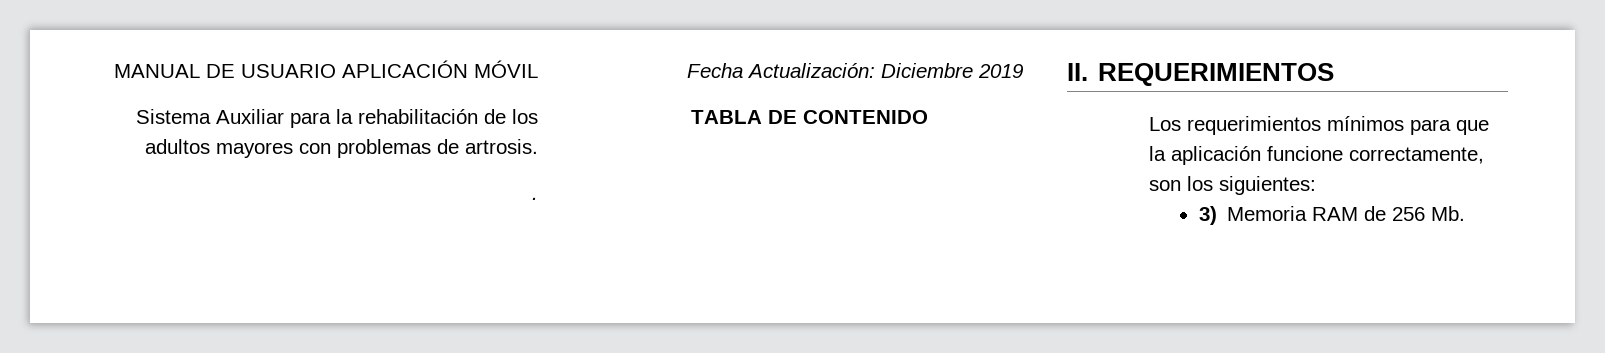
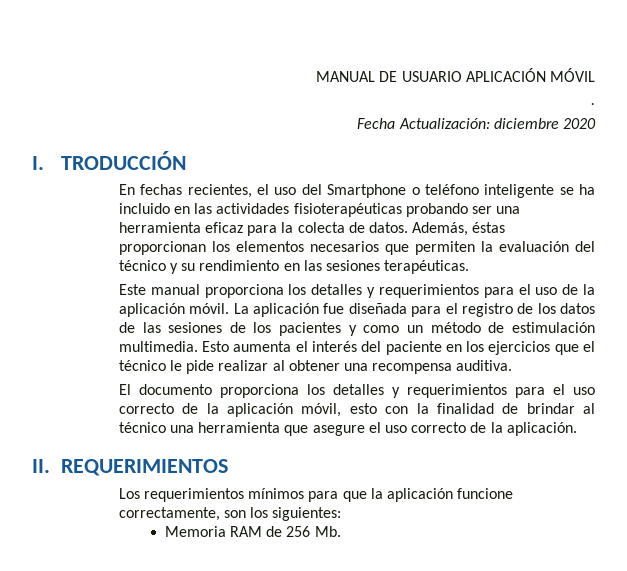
- Sistema Auxiliar para la rehabilitación de los adultos mayores con problemas de artrosis.
  .
- Fecha Actualización: Diciembre 2019
- TABLA DE CONTENIDO
+ Fecha Actualización: diciembre 2020
+ I. TRODUCCIÓN
+ En fechas recientes, el uso del Smartphone o teléfono inteligente se ha incluido en las actividades fisioterapéuticas probando ser una herramienta eficaz para la colecta de datos. Además, éstas proporcionan los elementos necesarios que permiten la evaluación del técnico y su rendimiento en las sesiones terapéuticas.
+ Este manual proporciona los detalles y requerimientos para el uso de la aplicación móvil. La aplicación fue diseñada para el registro de los datos de las sesiones de los pacientes y como un método de estimulación multimedia. Esto aumenta el interés del paciente en los ejercicios que el técnico le pide realizar al obtener una recompensa auditiva.
+ El documento proporciona los detalles y requerimientos para el uso correcto de la aplicación móvil, esto con la finalidad de brindar al técnico una herramienta que asegure el uso correcto de la aplicación.
- 3) Memoria RAM de 256 Mb.
+ Memoria RAM de 256 Mb.

